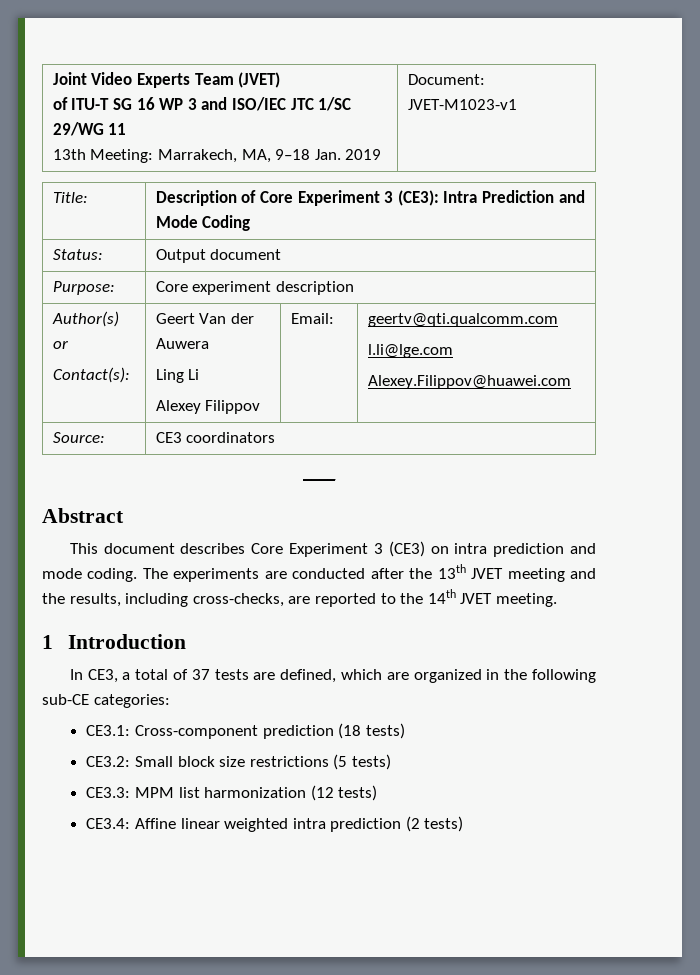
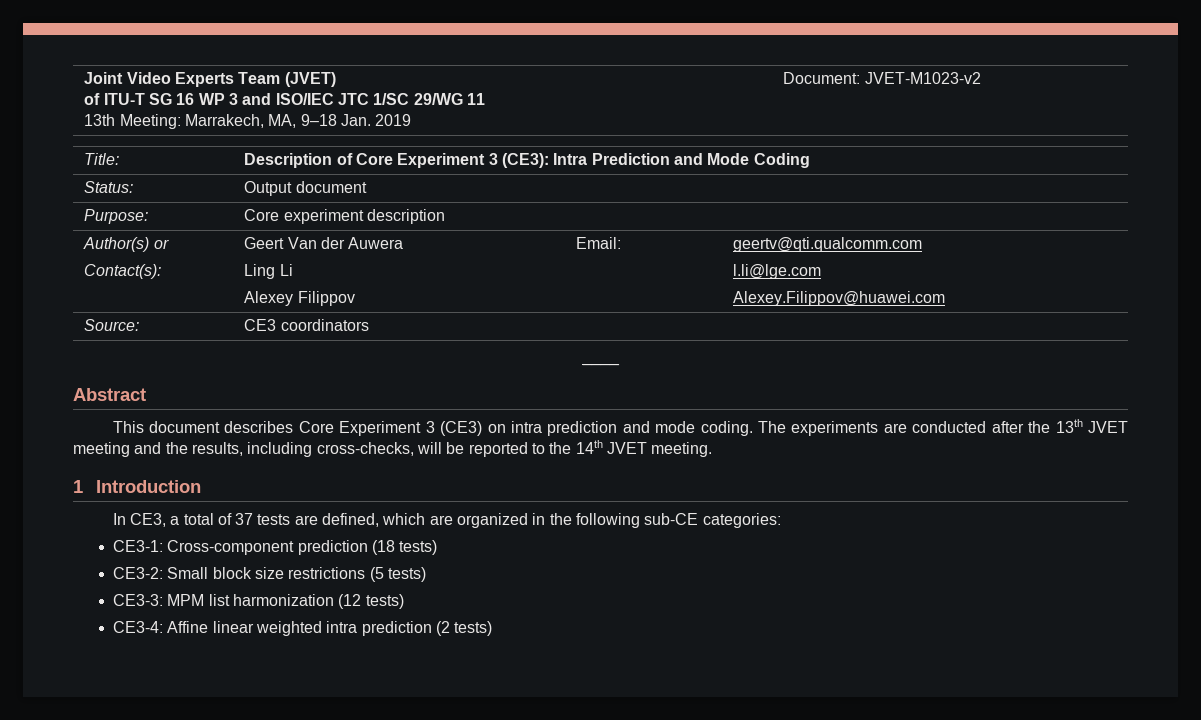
  Joint Video Experts Team (JVET)
  of ITU-T SG 16 WP 3 and ISO/IEC JTC 1/SC 29/WG 11
- 13th Meeting: Marrakech, MA, 9–18 Jan. 2019 | Document: JVET-M1023-v1
+ 13th Meeting: Marrakech, MA, 9–18 Jan. 2019 | Document: JVET-M1023-v2
- The experiments are conducted after the 13th JVET meeting and the results, including cross-checks, are reported to the 14th JVET meeting.
+ The experiments are conducted after the 13th JVET meeting and the results, including cross-checks, will be reported to the 14th JVET meeting.
- CE3.1: Cross-component prediction (18 tests)
+ CE3-1: Cross-component prediction (18 tests)
- CE3.2: Small block size restrictions (5 tests)
+ CE3-2: Small block size restrictions (5 tests)
- CE3.3: MPM list harmonization (12 tests)
+ CE3-3: MPM list harmonization (12 tests)
- CE3.4: Affine linear weighted intra prediction (2 tests)
+ CE3-4: Affine linear weighted intra prediction (2 tests)

